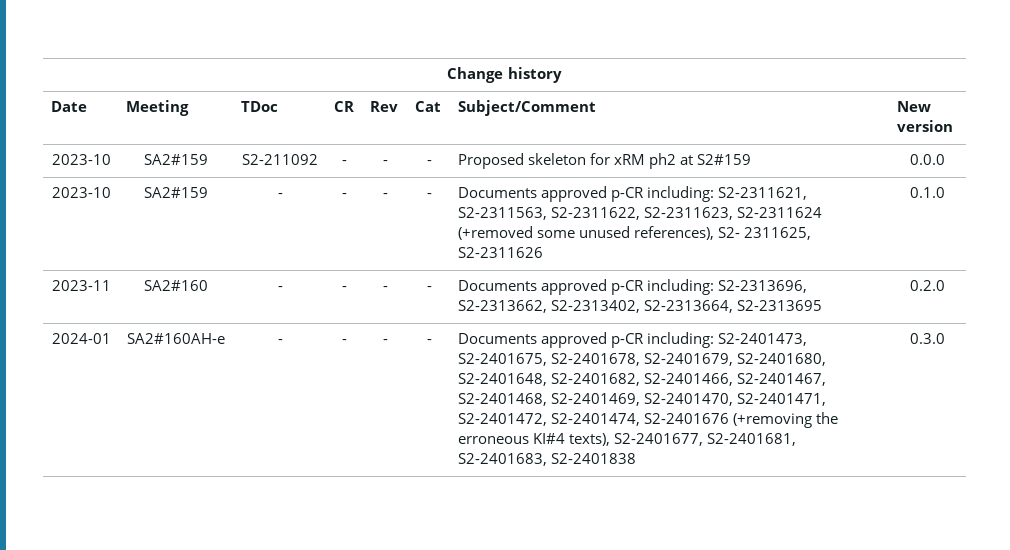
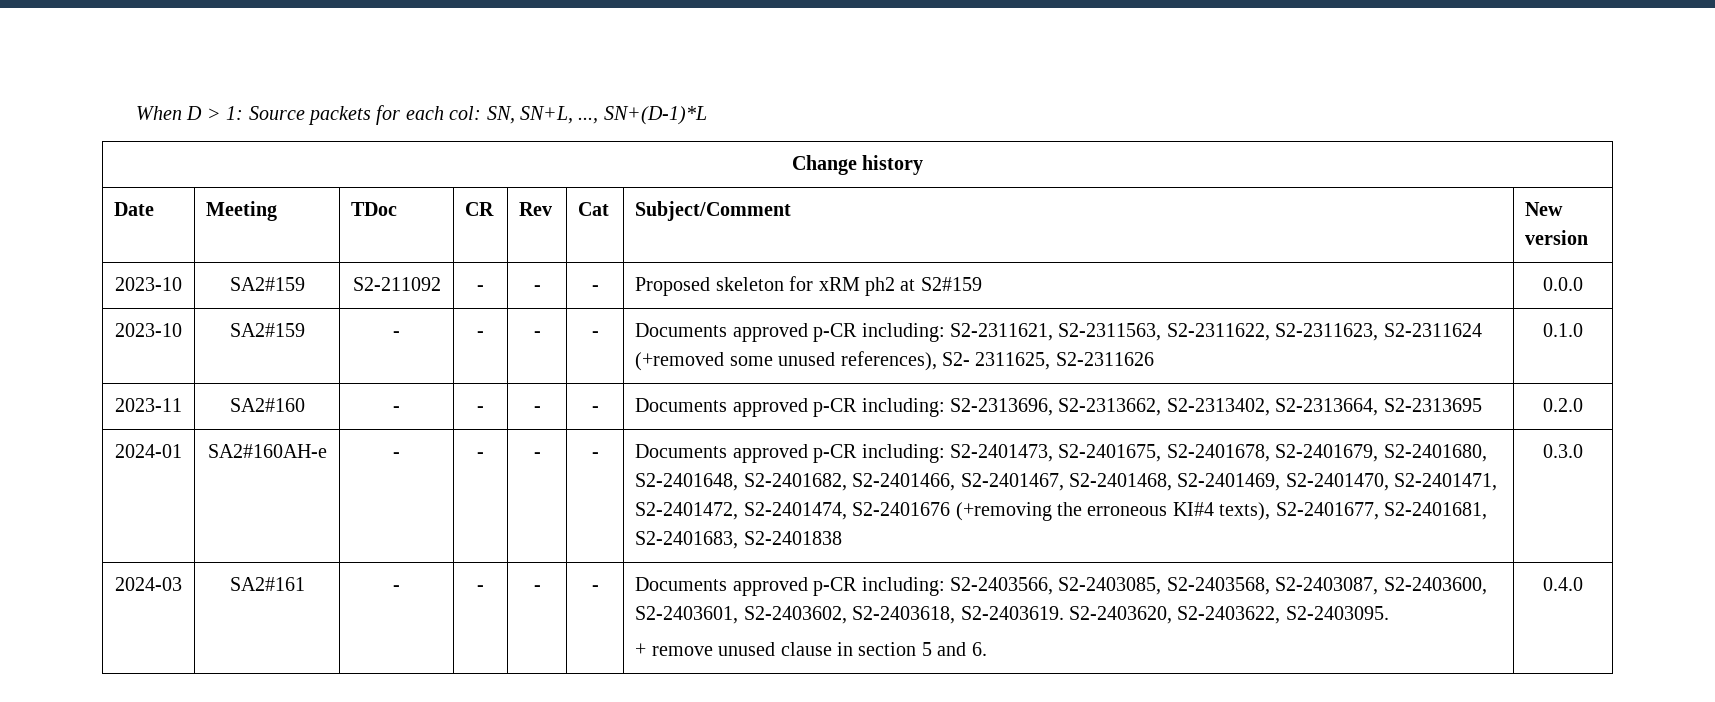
+ When D > 1: Source packets for each col: SN, SN+L, ..., SN+(D-1)*L
+ 2024-03 | SA2#161 | - | - | - | - | Documents approved p-CR including: S2-2403566, S2-2403085, S2-2403568, S2-2403087, S2-2403600, S2-2403601, S2-2403602, S2-2403618, S2-2403619. S2-2403620, S2-2403622, S2-2403095.
+ + remove unused clause in section 5 and 6. | 0.4.0

